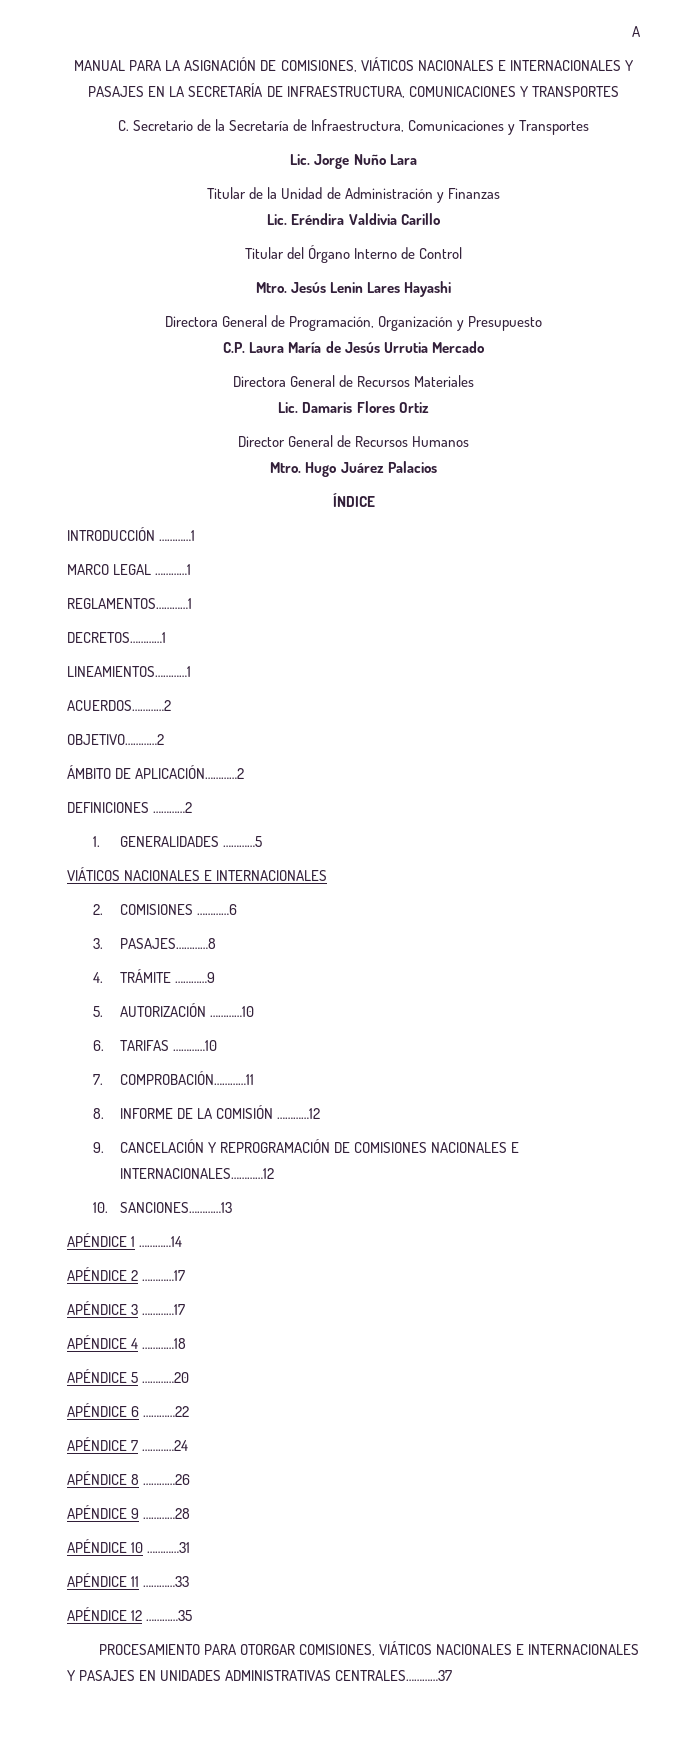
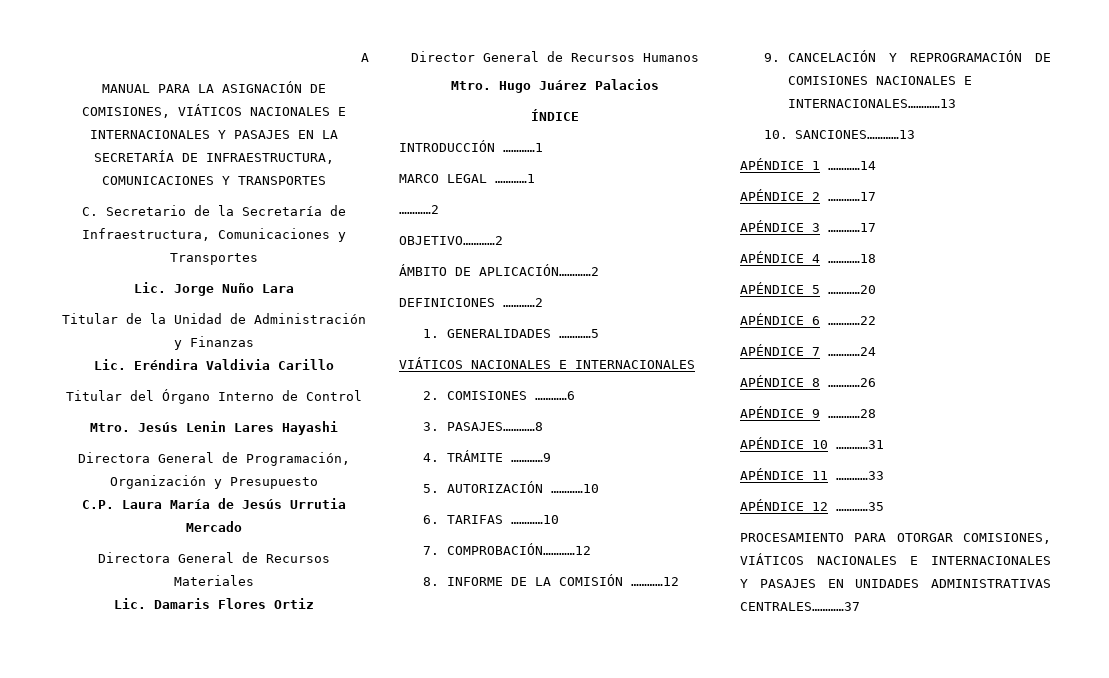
  MARCO LEGAL …………1
- REGLAMENTOS…………1
- DECRETOS…………1
- LINEAMIENTOS…………1
- ACUERDOS…………2
+ …………2
- 7. COMPROBACIÓN…………11
+ 7. COMPROBACIÓN…………12
- 9. CANCELACIÓN Y REPROGRAMACIÓN DE COMISIONES NACIONALES E INTERNACIONALES…………12
+ 9. CANCELACIÓN Y REPROGRAMACIÓN DE COMISIONES NACIONALES E INTERNACIONALES…………13

